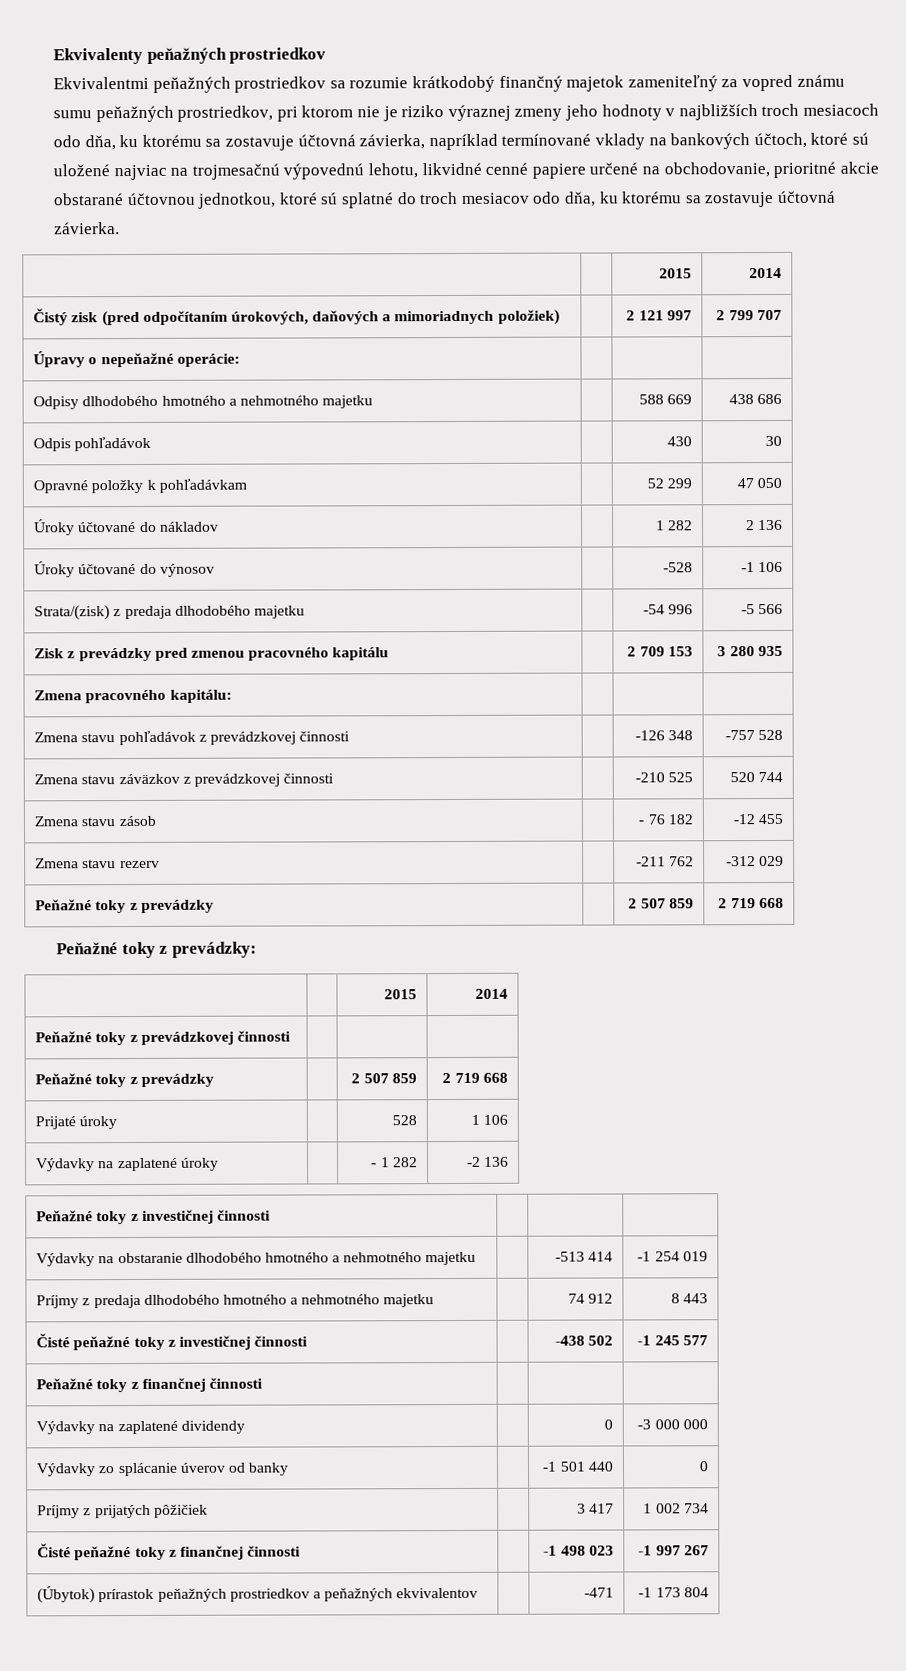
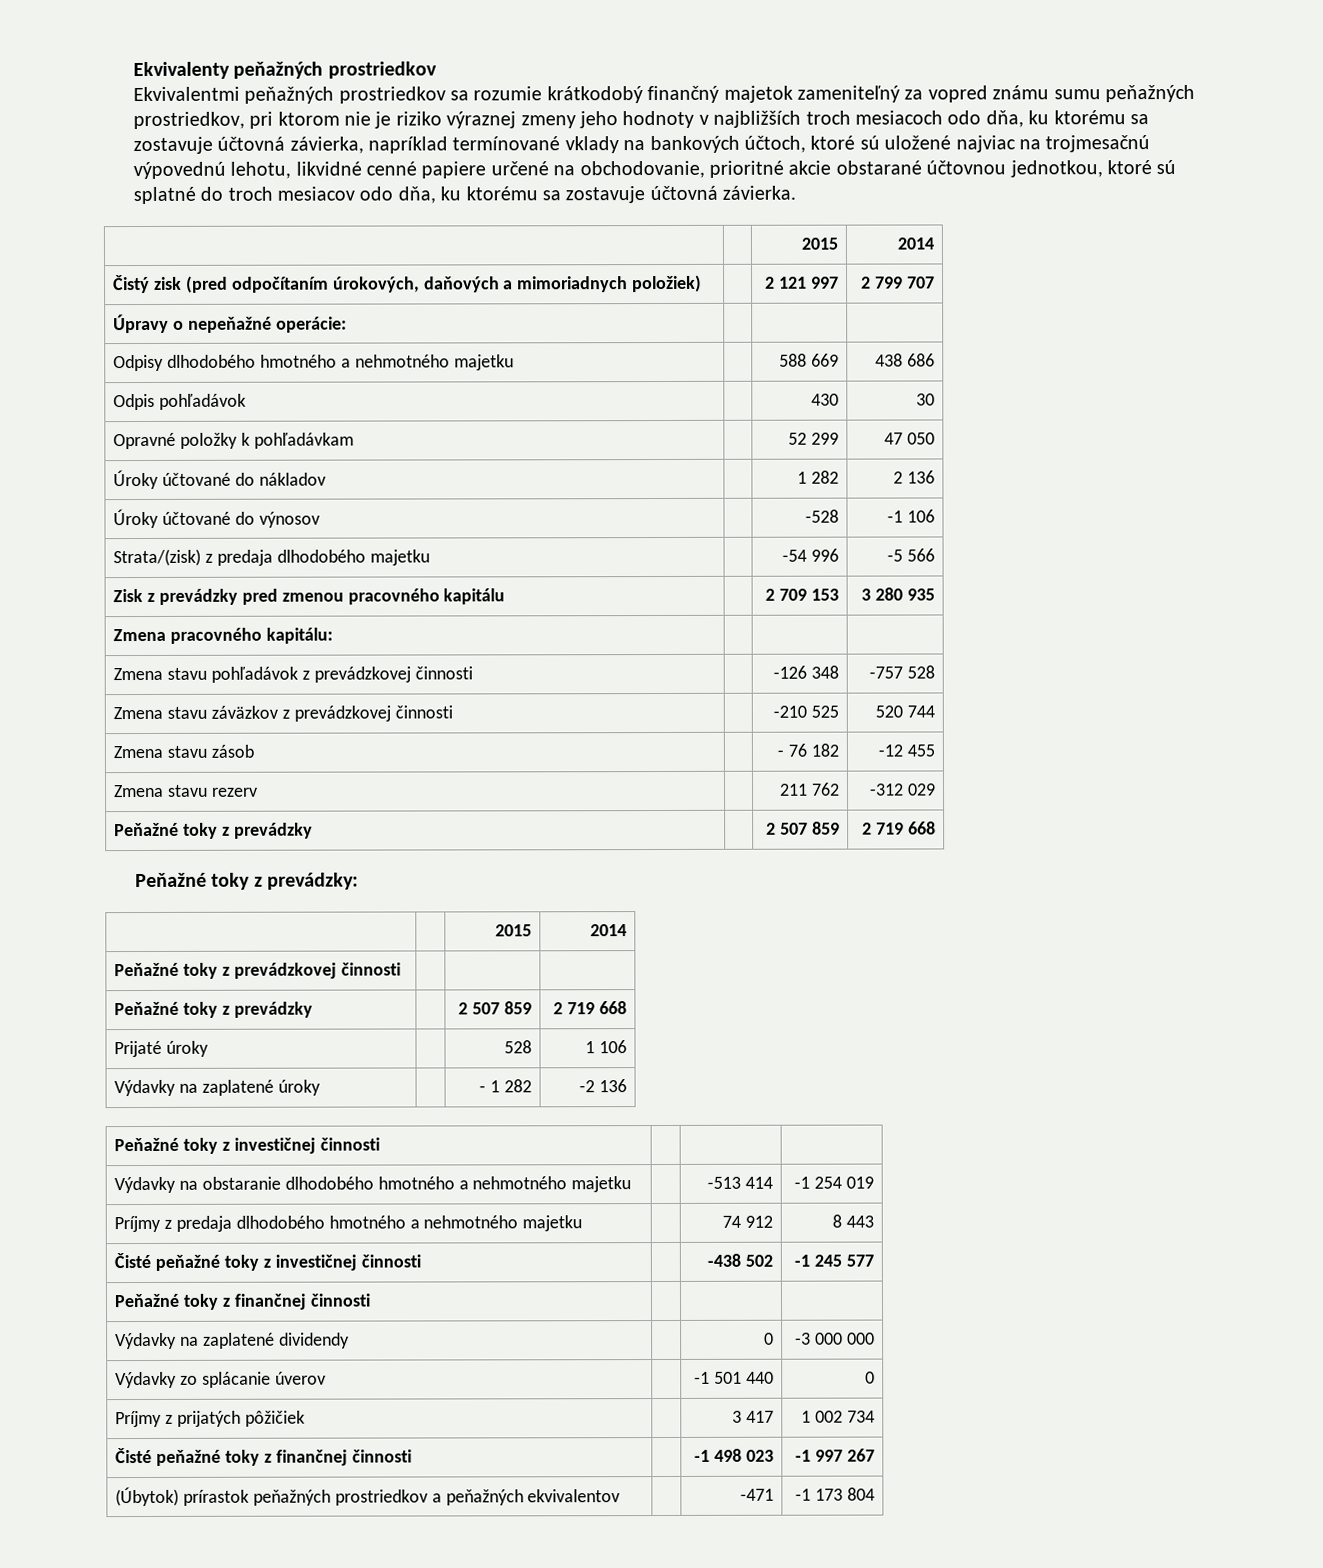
- Zmena stavu rezerv | | -211 762 | -312 029
+ Zmena stavu rezerv | | 211 762 | -312 029
- Výdavky zo splácanie úverov od banky | | -1 501 440 | 0
+ Výdavky zo splácanie úverov | | -1 501 440 | 0

